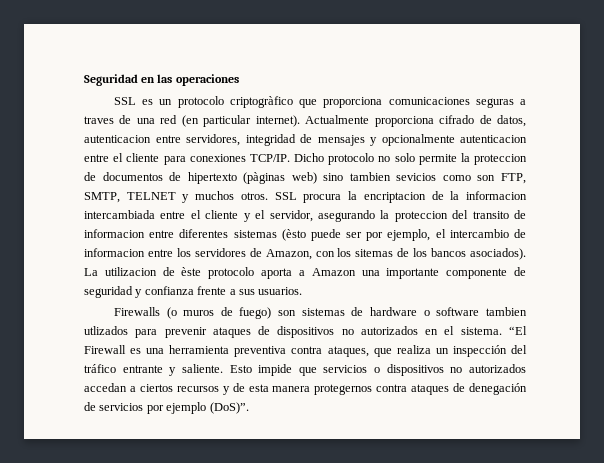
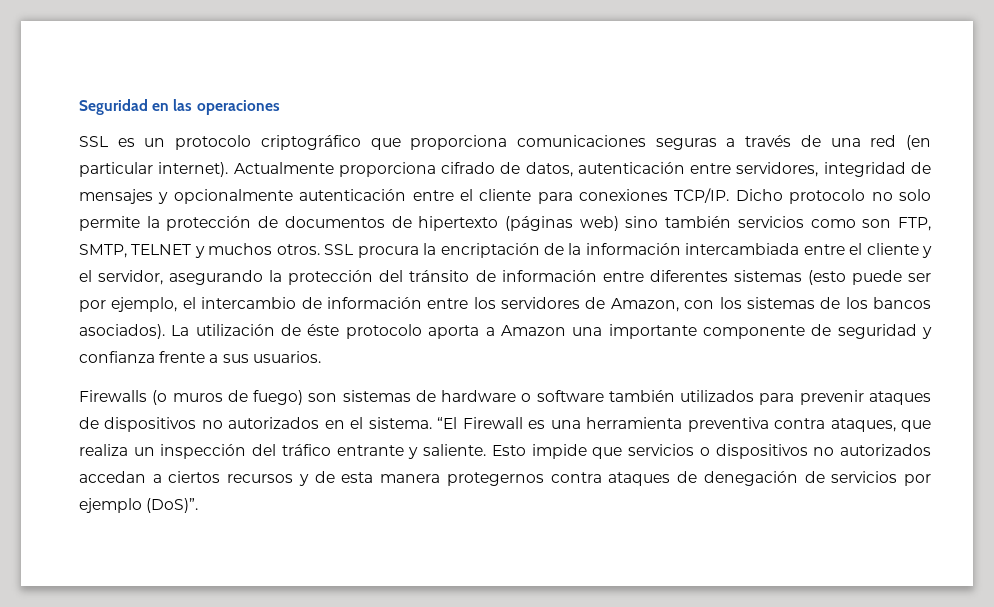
- SSL es un protocolo criptogràfico que proporciona comunicaciones seguras a traves de una red (en particular internet).
+ SSL es un protocolo criptográfico que proporciona comunicaciones seguras a través de una red (en particular internet).
- Actualmente proporciona cifrado de datos, autenticacion entre servidores, integridad de mensajes y opcionalmente autenticacion entre el cliente para conexiones TCP/IP.
+ Actualmente proporciona cifrado de datos, autenticación entre servidores, integridad de mensajes y opcionalmente autenticación entre el cliente para conexiones TCP/IP.
- Dicho protocolo no solo permite la proteccion de documentos de hipertexto (pàginas web) sino tambien sevicios como son FTP, SMTP, TELNET y muchos otros.
+ Dicho protocolo no solo permite la protección de documentos de hipertexto (páginas web) sino también servicios como son FTP, SMTP, TELNET y muchos otros.
- SSL procura la encriptacion de la informacion intercambiada entre el cliente y el servidor, asegurando la proteccion del transito de informacion entre diferentes sistemas (èsto puede ser por ejemplo, el intercambio de informacion entre los servidores de Amazon, con los sitemas de los bancos asociados).
+ SSL procura la encriptación de la información intercambiada entre el cliente y el servidor, asegurando la protección del tránsito de información entre diferentes sistemas (esto puede ser por ejemplo, el intercambio de información entre los servidores de Amazon, con los sistemas de los bancos asociados).
- La utilizacion de èste protocolo aporta a Amazon una importante componente de seguridad y confianza frente a sus usuarios.
+ La utilización de éste protocolo aporta a Amazon una importante componente de seguridad y confianza frente a sus usuarios.
- Firewalls (o muros de fuego) son sistemas de hardware o software tambien utlizados para prevenir ataques de dispositivos no autorizados en el sistema.
+ Firewalls (o muros de fuego) son sistemas de hardware o software también utilizados para prevenir ataques de dispositivos no autorizados en el sistema.

